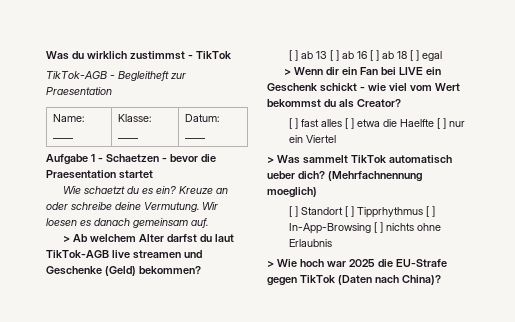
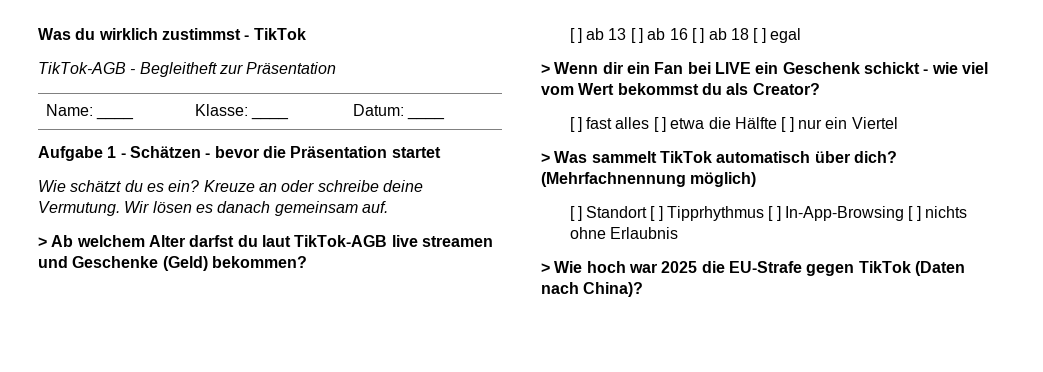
- TikTok-AGB - Begleitheft zur Praesentation
+ TikTok-AGB - Begleitheft zur Präsentation
- Aufgabe 1 - Schaetzen - bevor die Praesentation startet
+ Aufgabe 1 - Schätzen - bevor die Präsentation startet
- Wie schaetzt du es ein?
+ Wie schätzt du es ein?
- Wir loesen es danach gemeinsam auf.
+ Wir lösen es danach gemeinsam auf.
- [ ] fast alles [ ] etwa die Haelfte [ ] nur ein Viertel
+ [ ] fast alles [ ] etwa die Hälfte [ ] nur ein Viertel
- > Was sammelt TikTok automatisch ueber dich?
+ > Was sammelt TikTok automatisch über dich?
- (Mehrfachnennung moeglich)
+ (Mehrfachnennung möglich)

